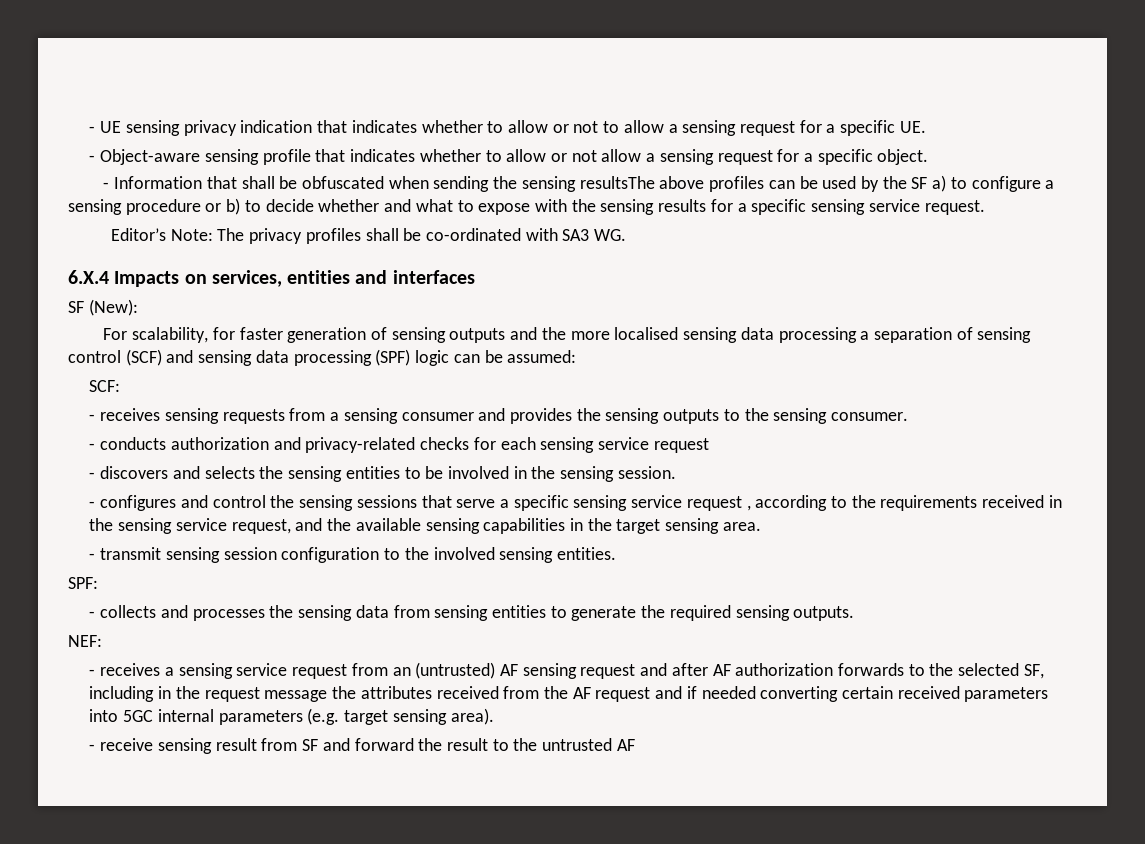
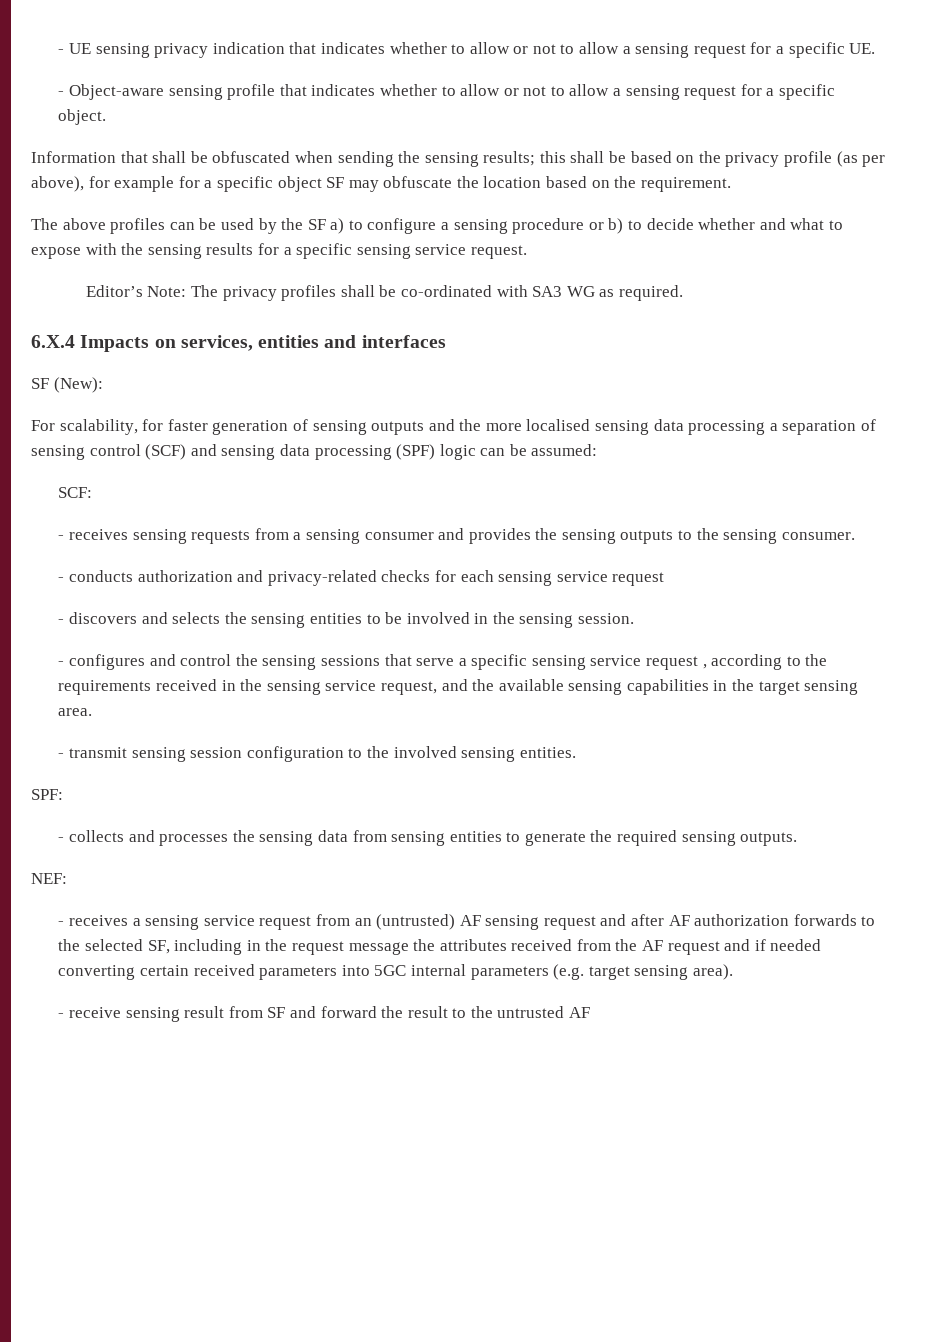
- - Object-aware sensing profile that indicates whether to allow or not allow a sensing request for a specific object.
+ - Object-aware sensing profile that indicates whether to allow or not to allow a sensing request for a specific object.
- - Information that shall be obfuscated when sending the sensing resultsThe above profiles can be used by the SF a) to configure a sensing procedure or b) to decide whether and what to expose with the sensing results for a specific sensing service request.
+ Information that shall be obfuscated when sending the sensing results; this shall be based on the privacy profile (as per above), for example for a specific object SF may obfuscate the location based on the requirement.
+ The above profiles can be used by the SF a) to configure a sensing procedure or b) to decide whether and what to expose with the sensing results for a specific sensing service request.
- Editor’s Note: The privacy profiles shall be co-ordinated with SA3 WG.
+ Editor’s Note: The privacy profiles shall be co-ordinated with SA3 WG as required.

